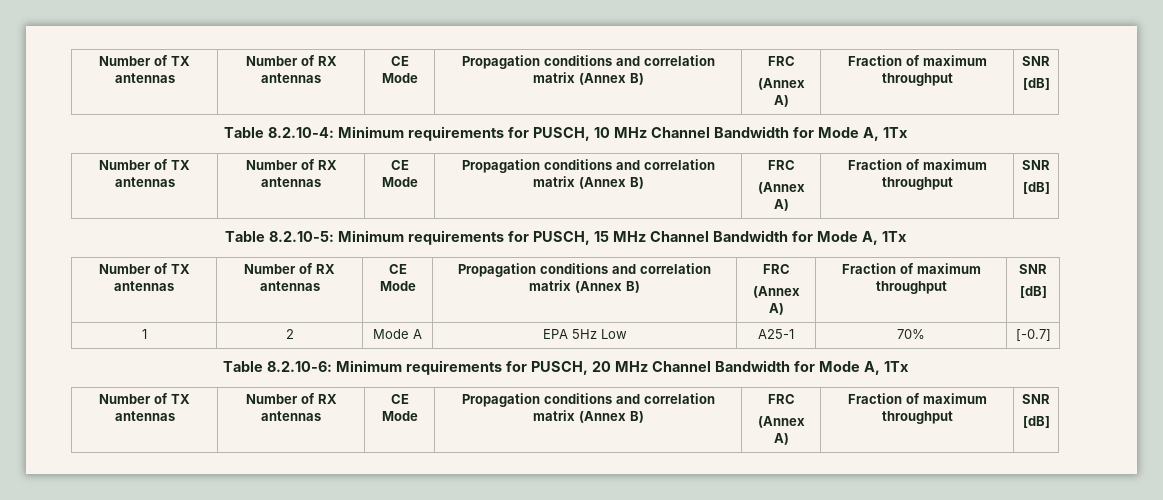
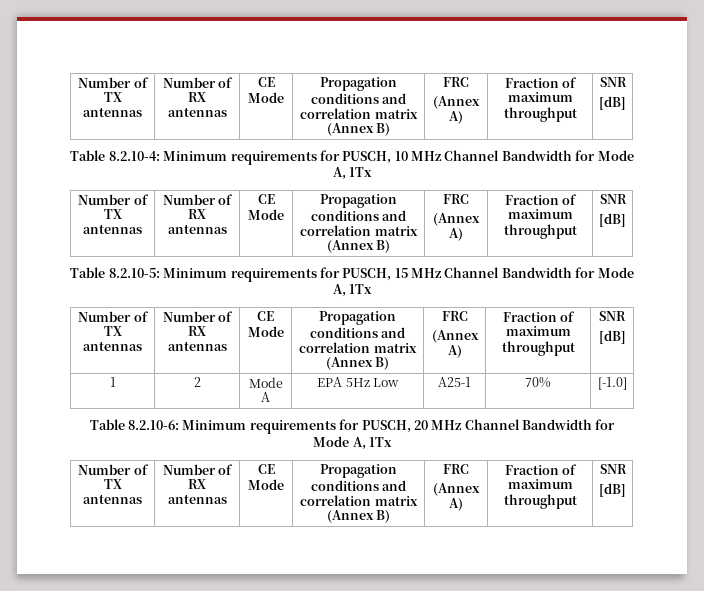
- 1 | 2 | Mode A | EPA 5Hz Low | A25-1 | 70% | [-0.7]
+ 1 | 2 | Mode A | EPA 5Hz Low | A25-1 | 70% | [-1.0]

